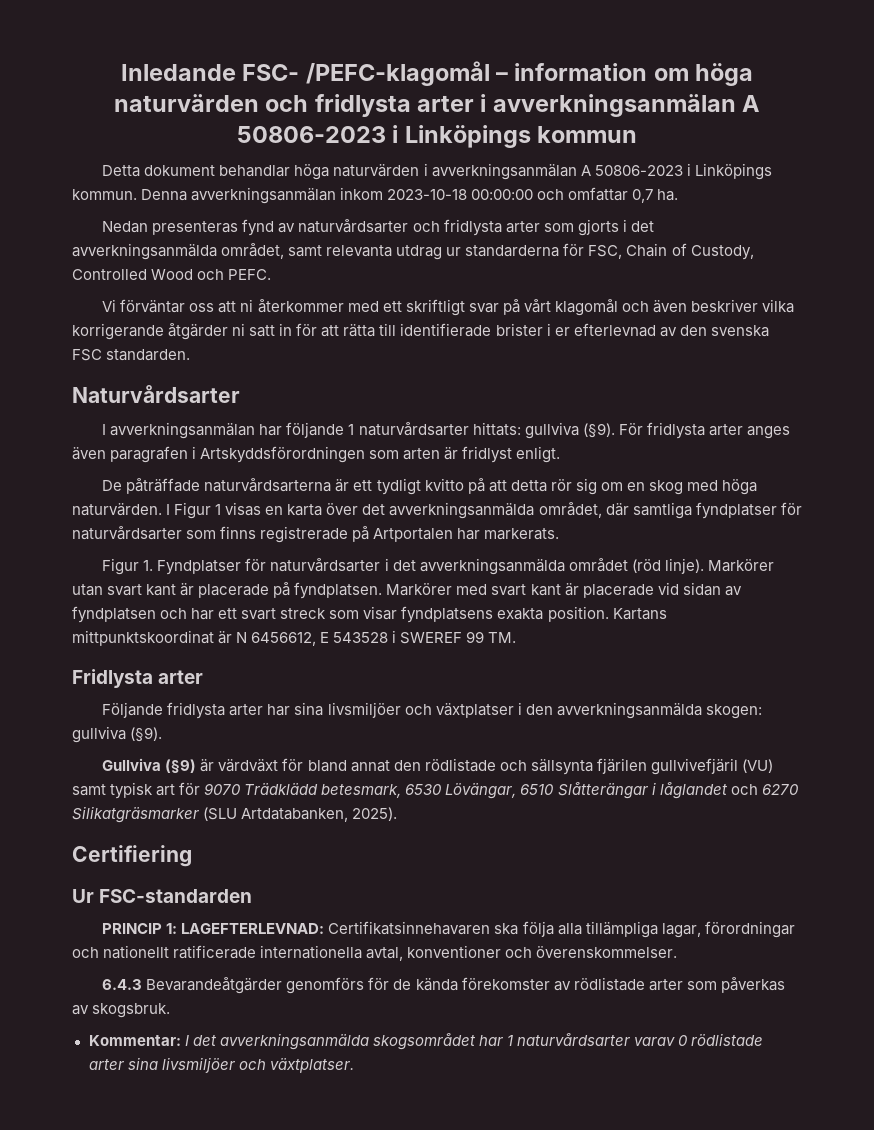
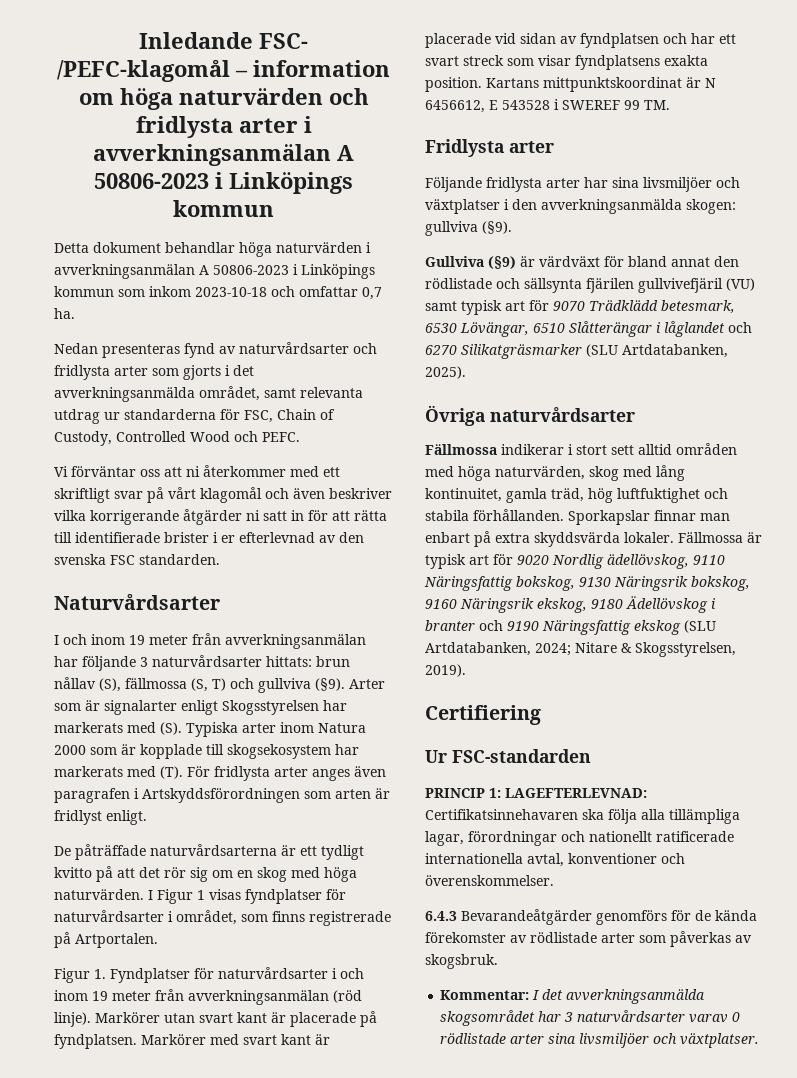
- Detta dokument behandlar höga naturvärden i avverkningsanmälan A 50806-2023 i Linköpings kommun. Denna avverkningsanmälan inkom 2023-10-18 00:00:00 och omfattar 0,7 ha.
+ Detta dokument behandlar höga naturvärden i avverkningsanmälan A 50806-2023 i Linköpings kommun som inkom 2023-10-18 och omfattar 0,7 ha.
- I avverkningsanmälan har följande 1 naturvårdsarter hittats: gullviva (§9). För fridlysta arter anges även paragrafen i Artskyddsförordningen som arten är fridlyst enligt.
+ I och inom 19 meter från avverkningsanmälan har följande 3 naturvårdsarter hittats: brun nållav (S), fällmossa (S, T) och gullviva (§9). Arter som är signalarter enligt Skogsstyrelsen har markerats med (S). Typiska arter inom Natura 2000 som är kopplade till skogsekosystem har markerats med (T). För fridlysta arter anges även paragrafen i Artskyddsförordningen som arten är fridlyst enligt.
- De påträffade naturvårdsarterna är ett tydligt kvitto på att detta rör sig om en skog med höga naturvärden.
+ De påträffade naturvårdsarterna är ett tydligt kvitto på att det rör sig om en skog med höga naturvärden.
- I Figur 1 visas en karta över det avverkningsanmälda området, där samtliga fyndplatser för naturvårdsarter som finns registrerade på Artportalen har markerats.
+ I Figur 1 visas fyndplatser för naturvårdsarter i området, som finns registrerade på Artportalen.
- Figur 1. Fyndplatser för naturvårdsarter i det avverkningsanmälda området (röd linje).
+ Figur 1. Fyndplatser för naturvårdsarter i och inom 19 meter från avverkningsanmälan (röd linje).
+ Övriga naturvårdsarter
+ Fällmossa indikerar i stort sett alltid områden med höga naturvärden, skog med lång kontinuitet, gamla träd, hög luftfuktighet och stabila förhållanden. Sporkapslar finnar man enbart på extra skyddsvärda lokaler. Fällmossa är typisk art för 9020 Nordlig ädellövskog, 9110 Näringsfattig bokskog, 9130 Näringsrik bokskog, 9160 Näringsrik ekskog, 9180 Ädellövskog i branter och 9190 Näringsfattig ekskog (SLU Artdatabanken, 2024; Nitare & Skogsstyrelsen, 2019).
- Kommentar: I det avverkningsanmälda skogsområdet har 1 naturvårdsarter varav 0 rödlistade arter sina livsmiljöer och växtplatser.
+ Kommentar: I det avverkningsanmälda skogsområdet har 3 naturvårdsarter varav 0 rödlistade arter sina livsmiljöer och växtplatser.

